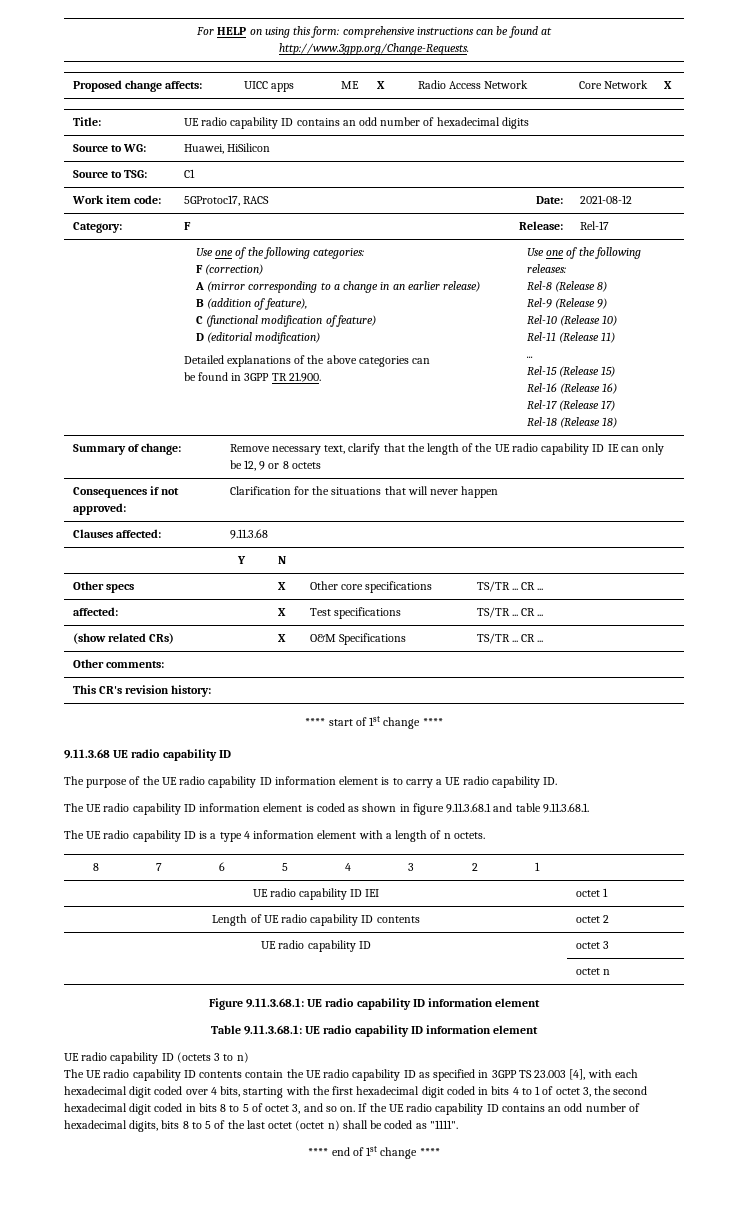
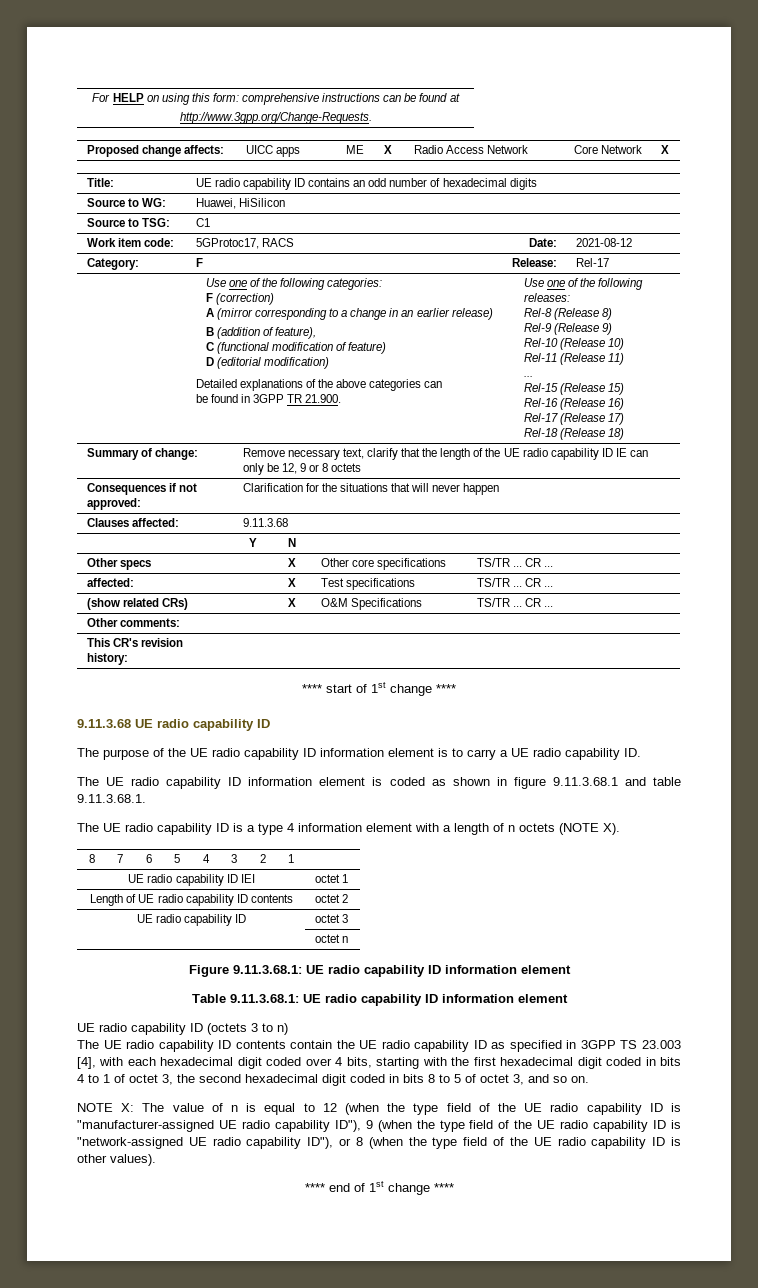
- The UE radio capability ID is a type 4 information element with a length of n octets.
+ The UE radio capability ID is a type 4 information element with a length of n octets (NOTE X).
- The UE radio capability ID contents contain the UE radio capability ID as specified in 3GPP TS 23.003 [4], with each hexadecimal digit coded over 4 bits, starting with the first hexadecimal digit coded in bits 4 to 1 of octet 3, the second hexadecimal digit coded in bits 8 to 5 of octet 3, and so on. If the UE radio capability ID contains an odd number of hexadecimal digits, bits 8 to 5 of the last octet (octet n) shall be coded as "1111".
+ The UE radio capability ID contents contain the UE radio capability ID as specified in 3GPP TS 23.003 [4], with each hexadecimal digit coded over 4 bits, starting with the first hexadecimal digit coded in bits 4 to 1 of octet 3, the second hexadecimal digit coded in bits 8 to 5 of octet 3, and so on.
+ NOTE X: The value of n is equal to 12 (when the type field of the UE radio capability ID is "manufacturer-assigned UE radio capability ID"), 9 (when the type field of the UE radio capability ID is "network-assigned UE radio capability ID"), or 8 (when the type field of the UE radio capability ID is other values).

